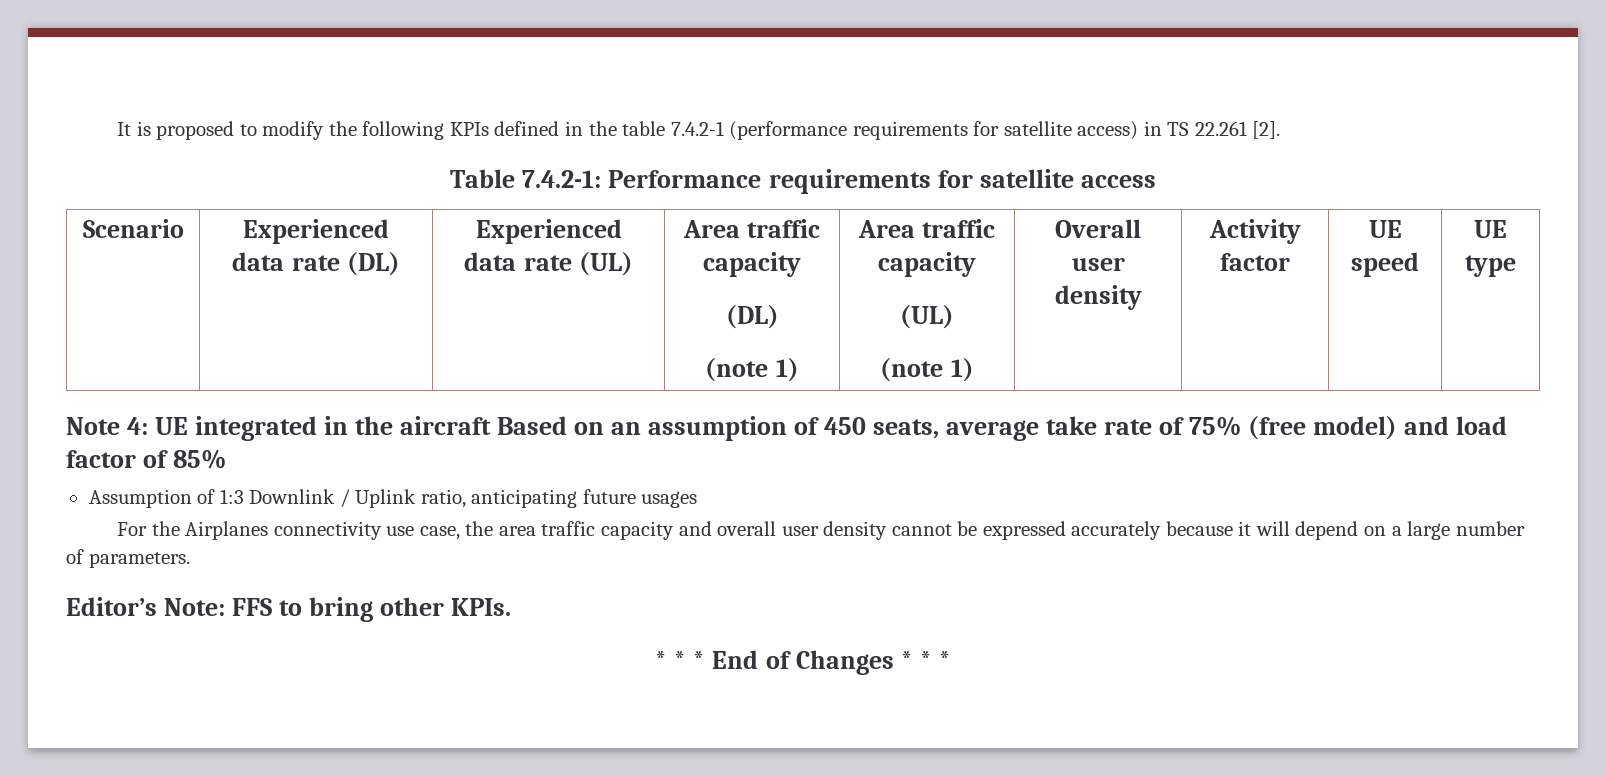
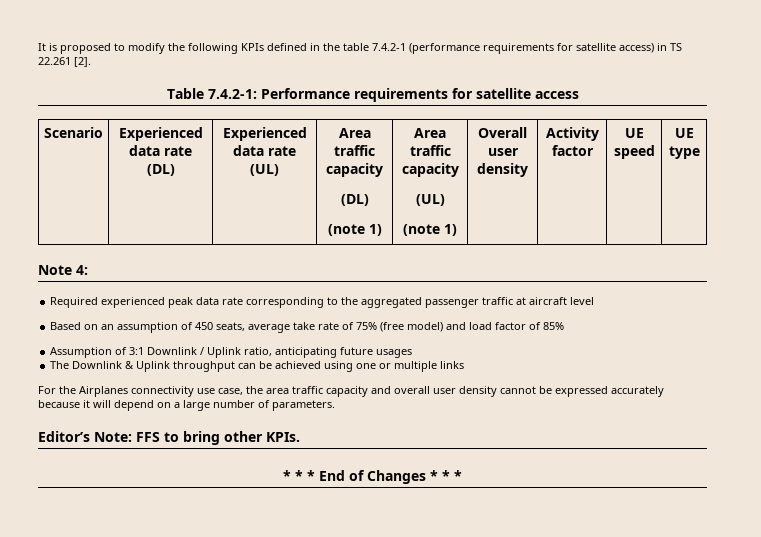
- Note 4: UE integrated in the aircraft Based on an assumption of 450 seats, average take rate of 75% (free model) and load factor of 85%
+ Note 4:
+ Required experienced peak data rate corresponding to the aggregated passenger traffic at aircraft level
+ Based on an assumption of 450 seats, average take rate of 75% (free model) and load factor of 85%
- Assumption of 1:3 Downlink / Uplink ratio, anticipating future usages
+ Assumption of 3:1 Downlink / Uplink ratio, anticipating future usages
+ The Downlink & Uplink throughput can be achieved using one or multiple links

